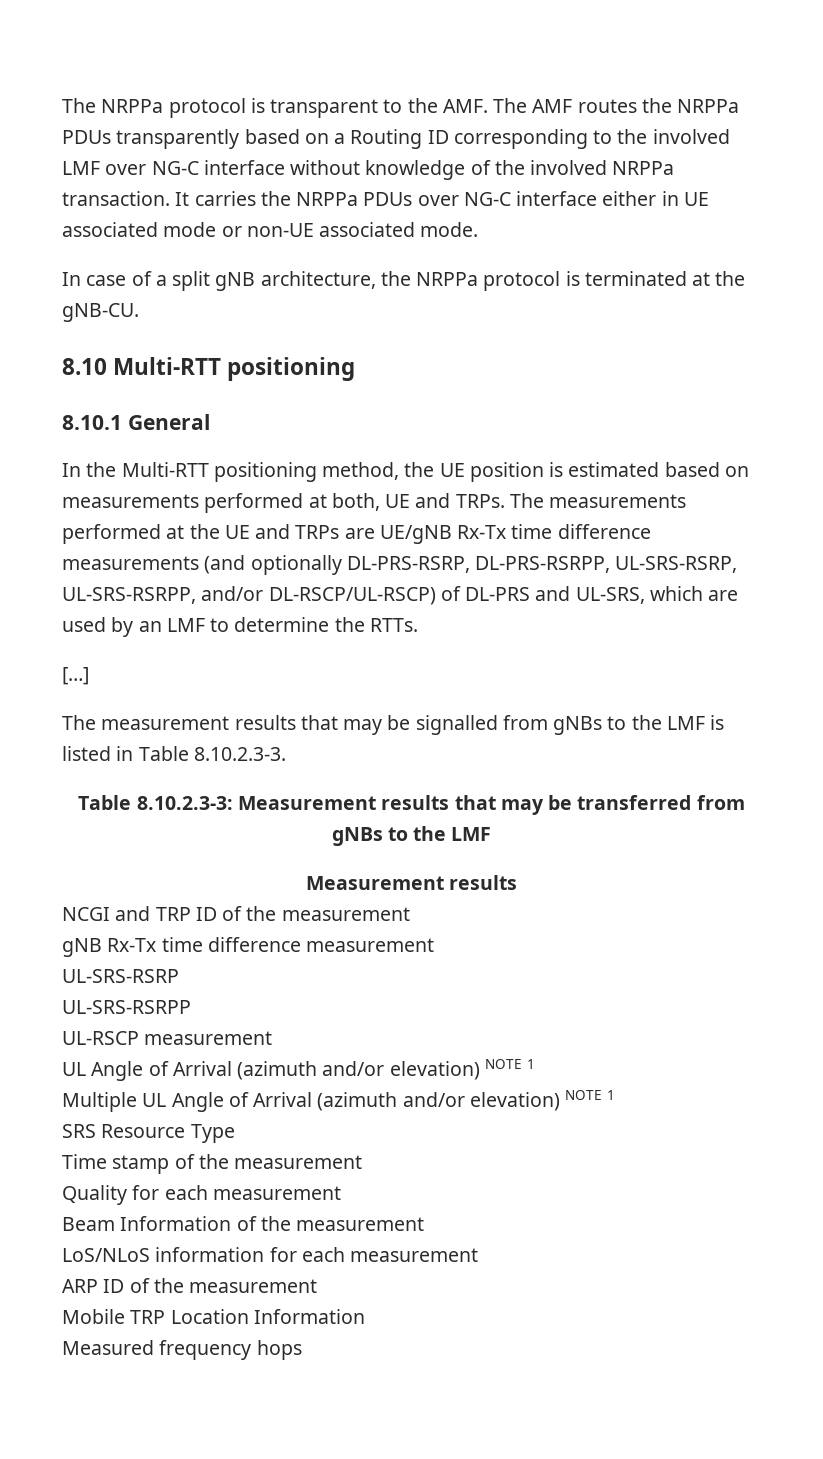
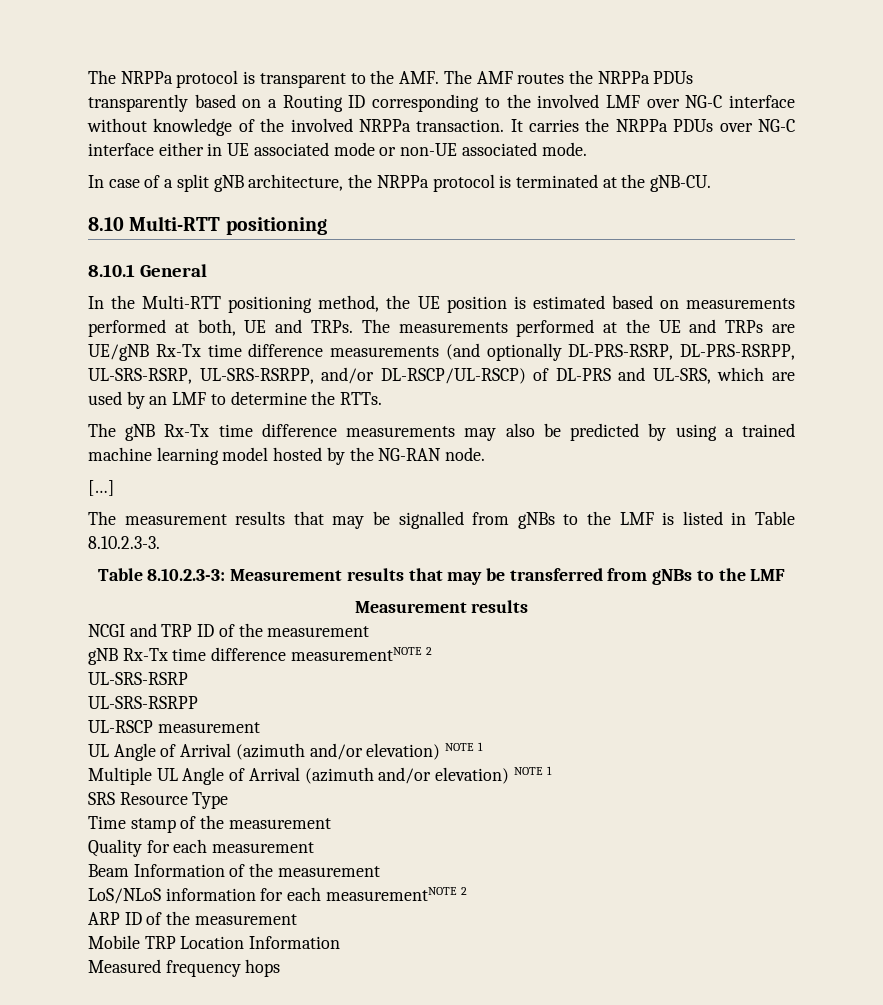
+ The gNB Rx-Tx time difference measurements may also be predicted by using a trained machine learning model hosted by the NG-RAN node.
- gNB Rx-Tx time difference measurement
+ gNB Rx-Tx time difference measurementNOTE 2
- LoS/NLoS information for each measurement
+ LoS/NLoS information for each measurementNOTE 2

